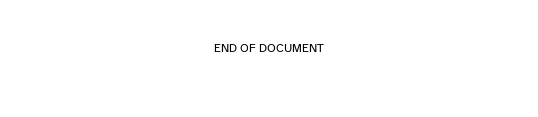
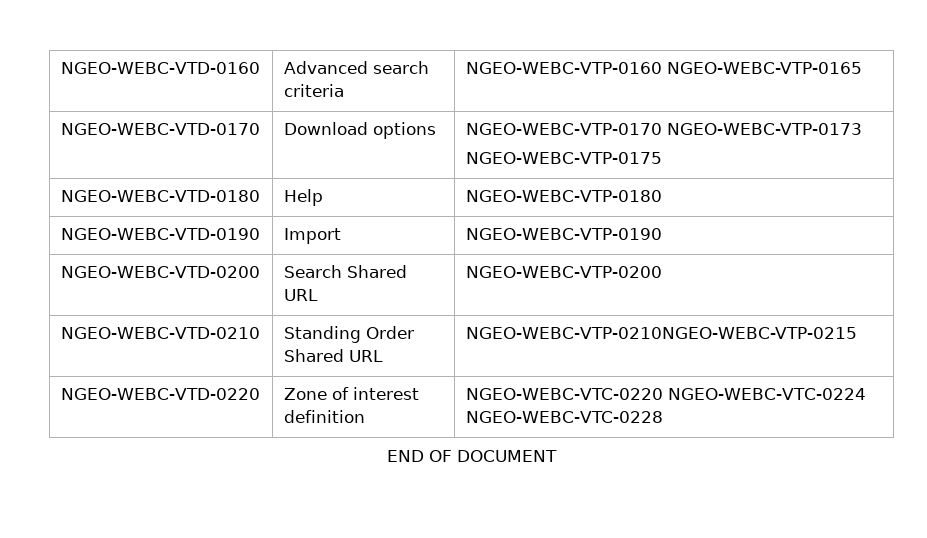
+ NGEO-WEBC-VTD-0160 | Advanced search criteria | NGEO-WEBC-VTP-0160 NGEO-WEBC-VTP-0165
+ NGEO-WEBC-VTD-0170 | Download options | NGEO-WEBC-VTP-0170 NGEO-WEBC-VTP-0173
+ NGEO-WEBC-VTP-0175
+ NGEO-WEBC-VTD-0180 | Help | NGEO-WEBC-VTP-0180
+ NGEO-WEBC-VTD-0190 | Import | NGEO-WEBC-VTP-0190
+ NGEO-WEBC-VTD-0200 | Search Shared URL | NGEO-WEBC-VTP-0200
+ NGEO-WEBC-VTD-0210 | Standing Order Shared URL | NGEO-WEBC-VTP-0210NGEO-WEBC-VTP-0215
+ NGEO-WEBC-VTD-0220 | Zone of interest definition | NGEO-WEBC-VTC-0220 NGEO-WEBC-VTC-0224 NGEO-WEBC-VTC-0228

